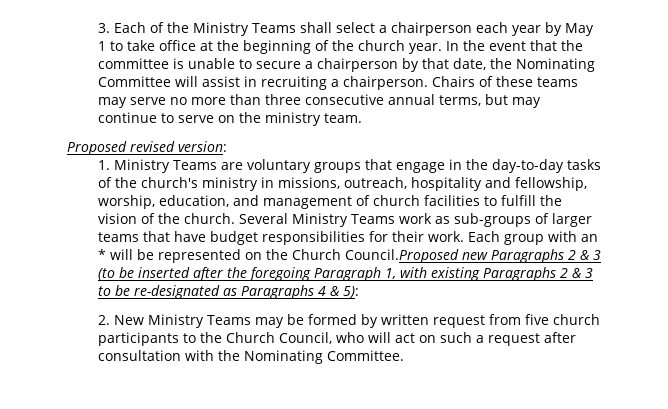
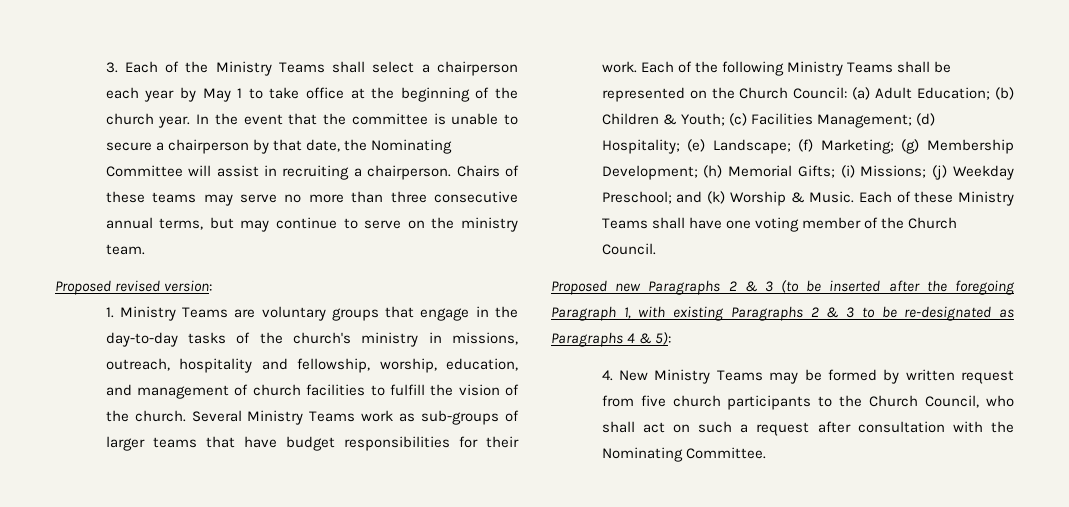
- Each group with an * will be represented on the Church Council.Proposed new Paragraphs 2 & 3 (to be inserted after the foregoing Paragraph 1, with existing Paragraphs 2 & 3 to be re-designated as Paragraphs 4 & 5):
+ Each of the following Ministry Teams shall be represented on the Church Council: (a) Adult Education; (b) Children & Youth; (c) Facilities Management; (d) Hospitality; (e) Landscape; (f) Marketing; (g) Membership Development; (h) Memorial Gifts; (i) Missions; (j) Weekday Preschool; and (k) Worship & Music. Each of these Ministry Teams shall have one voting member of the Church Council.
+ Proposed new Paragraphs 2 & 3 (to be inserted after the foregoing Paragraph 1, with existing Paragraphs 2 & 3 to be re-designated as Paragraphs 4 & 5):
- 2. New Ministry Teams may be formed by written request from five church participants to the Church Council, who will act on such a request after consultation with the Nominating Committee.
+ 4. New Ministry Teams may be formed by written request from five church participants to the Church Council, who shall act on such a request after consultation with the Nominating Committee.

